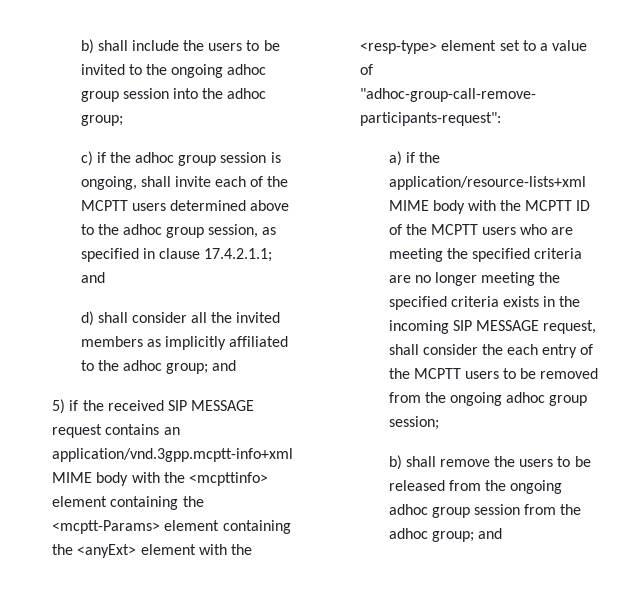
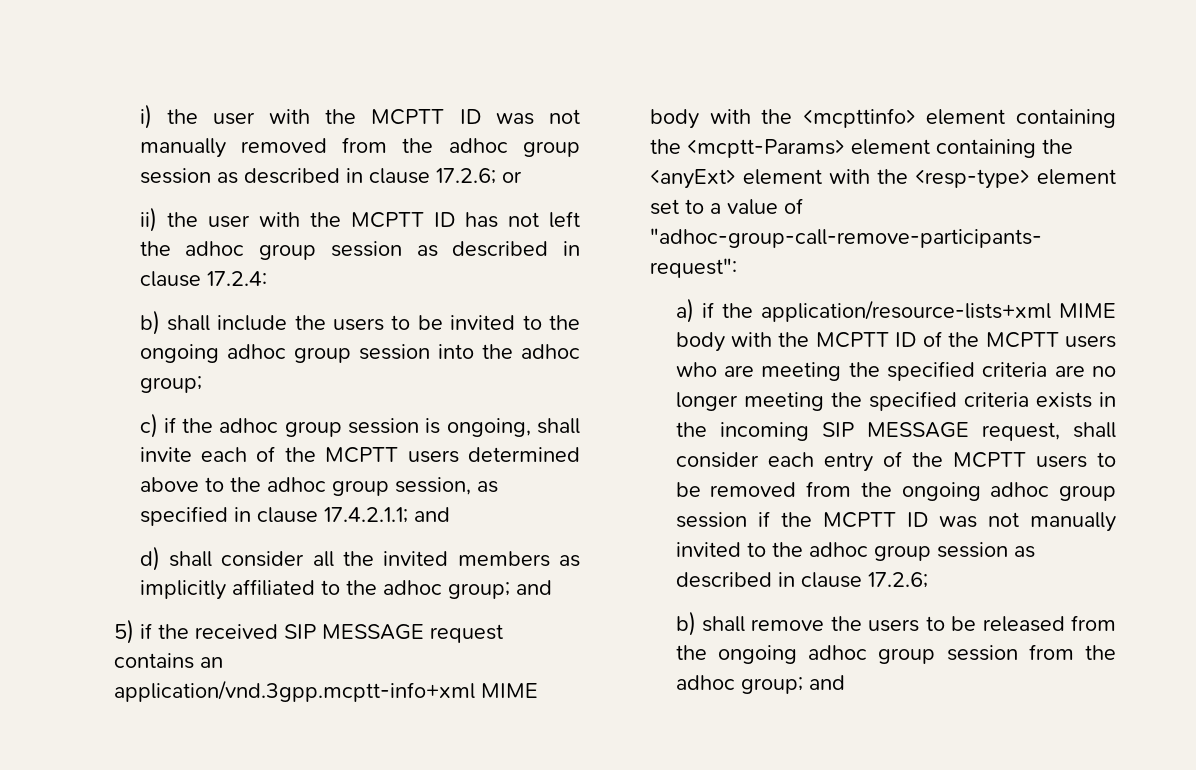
+ i) the user with the MCPTT ID was not manually removed from the adhoc group session as described in clause 17.2.6; or
+ ii) the user with the MCPTT ID has not left the adhoc group session as described in clause 17.2.4:
- a) if the application/resource-lists+xml MIME body with the MCPTT ID of the MCPTT users who are meeting the specified criteria are no longer meeting the specified criteria exists in the incoming SIP MESSAGE request, shall consider the each entry of the MCPTT users to be removed from the ongoing adhoc group session;
+ a) if the application/resource-lists+xml MIME body with the MCPTT ID of the MCPTT users who are meeting the specified criteria are no longer meeting the specified criteria exists in the incoming SIP MESSAGE request, shall consider each entry of the MCPTT users to be removed from the ongoing adhoc group session if the MCPTT ID was not manually invited to the adhoc group session as described in clause 17.2.6;

